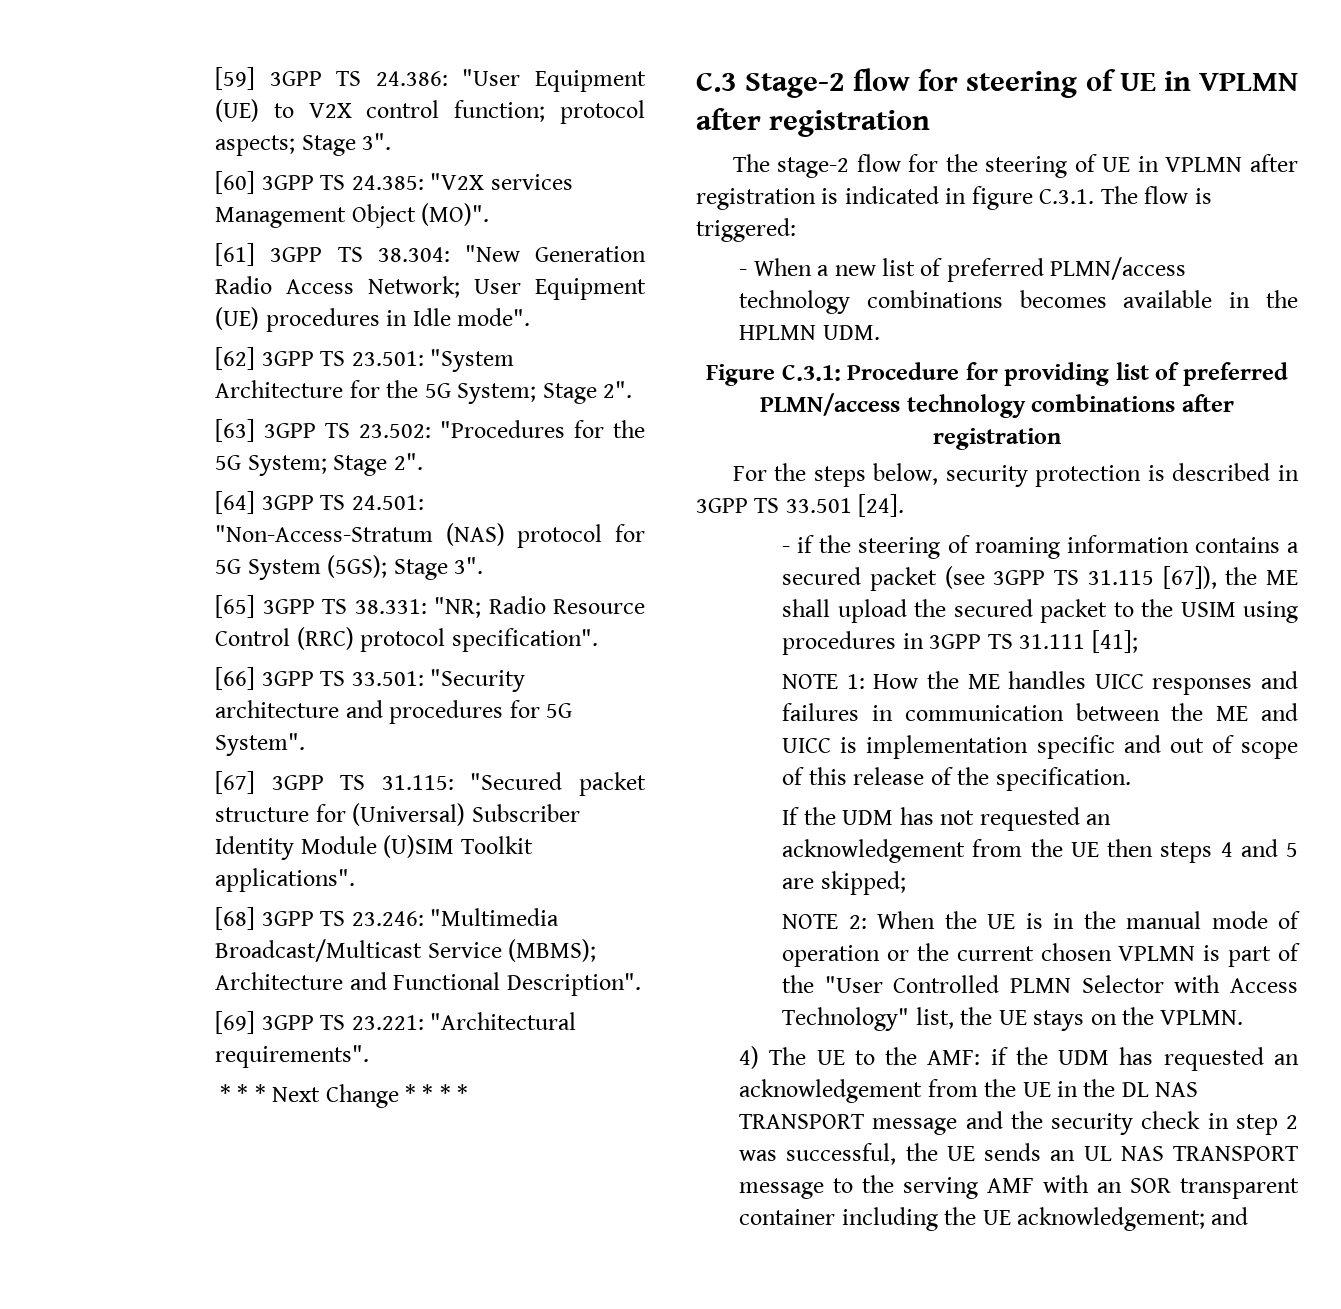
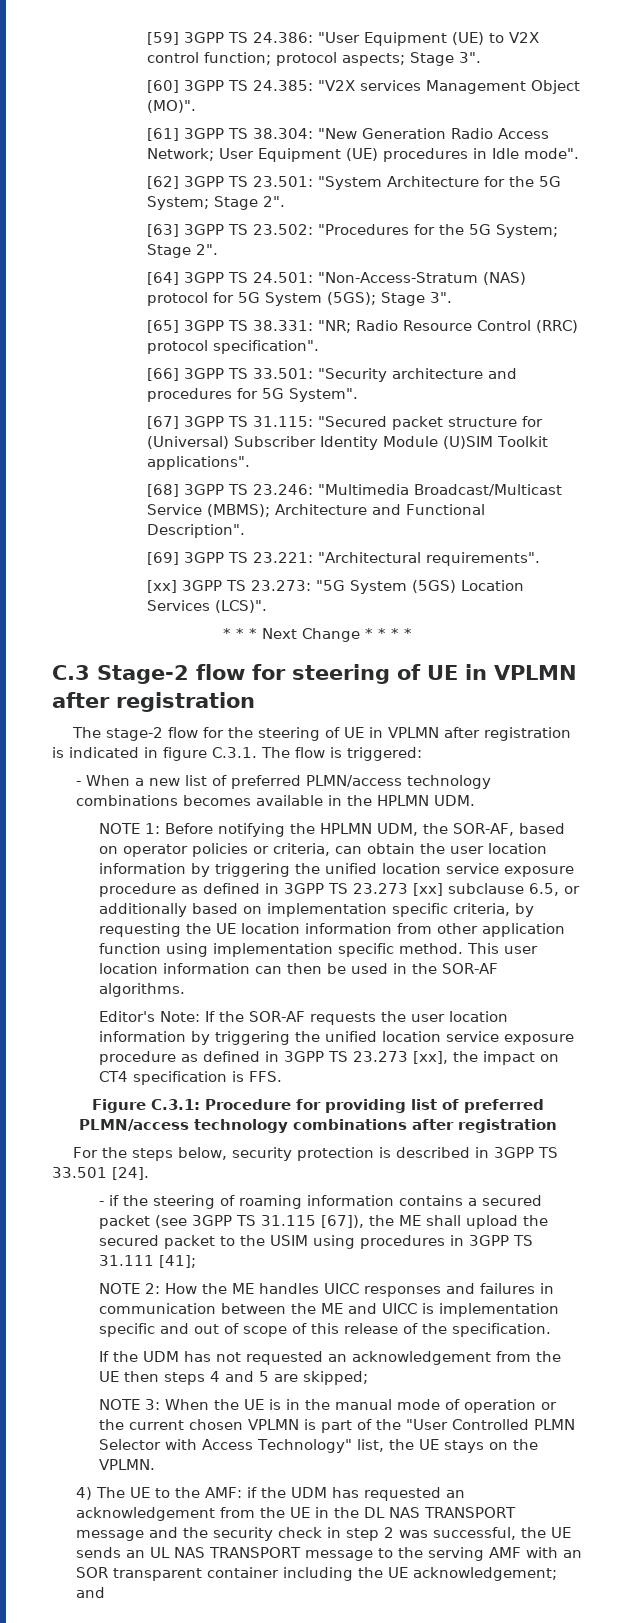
+ [xx] 3GPP TS 23.273: "5G System (5GS) Location Services (LCS)".
+ NOTE 1: Before notifying the HPLMN UDM, the SOR-AF, based on operator policies or criteria, can obtain the user location information by triggering the unified location service exposure procedure as defined in 3GPP TS 23.273 [xx] subclause 6.5, or additionally based on implementation specific criteria, by requesting the UE location information from other application function using implementation specific method. This user location information can then be used in the SOR-AF algorithms.
+ Editor's Note: If the SOR-AF requests the user location information by triggering the unified location service exposure procedure as defined in 3GPP TS 23.273 [xx], the impact on CT4 specification is FFS.
- NOTE 1: How the ME handles UICC responses and failures in communication between the ME and UICC is implementation specific and out of scope of this release of the specification.
+ NOTE 2: How the ME handles UICC responses and failures in communication between the ME and UICC is implementation specific and out of scope of this release of the specification.
- NOTE 2: When the UE is in the manual mode of operation or the current chosen VPLMN is part of the "User Controlled PLMN Selector with Access Technology" list, the UE stays on the VPLMN.
+ NOTE 3: When the UE is in the manual mode of operation or the current chosen VPLMN is part of the "User Controlled PLMN Selector with Access Technology" list, the UE stays on the VPLMN.

